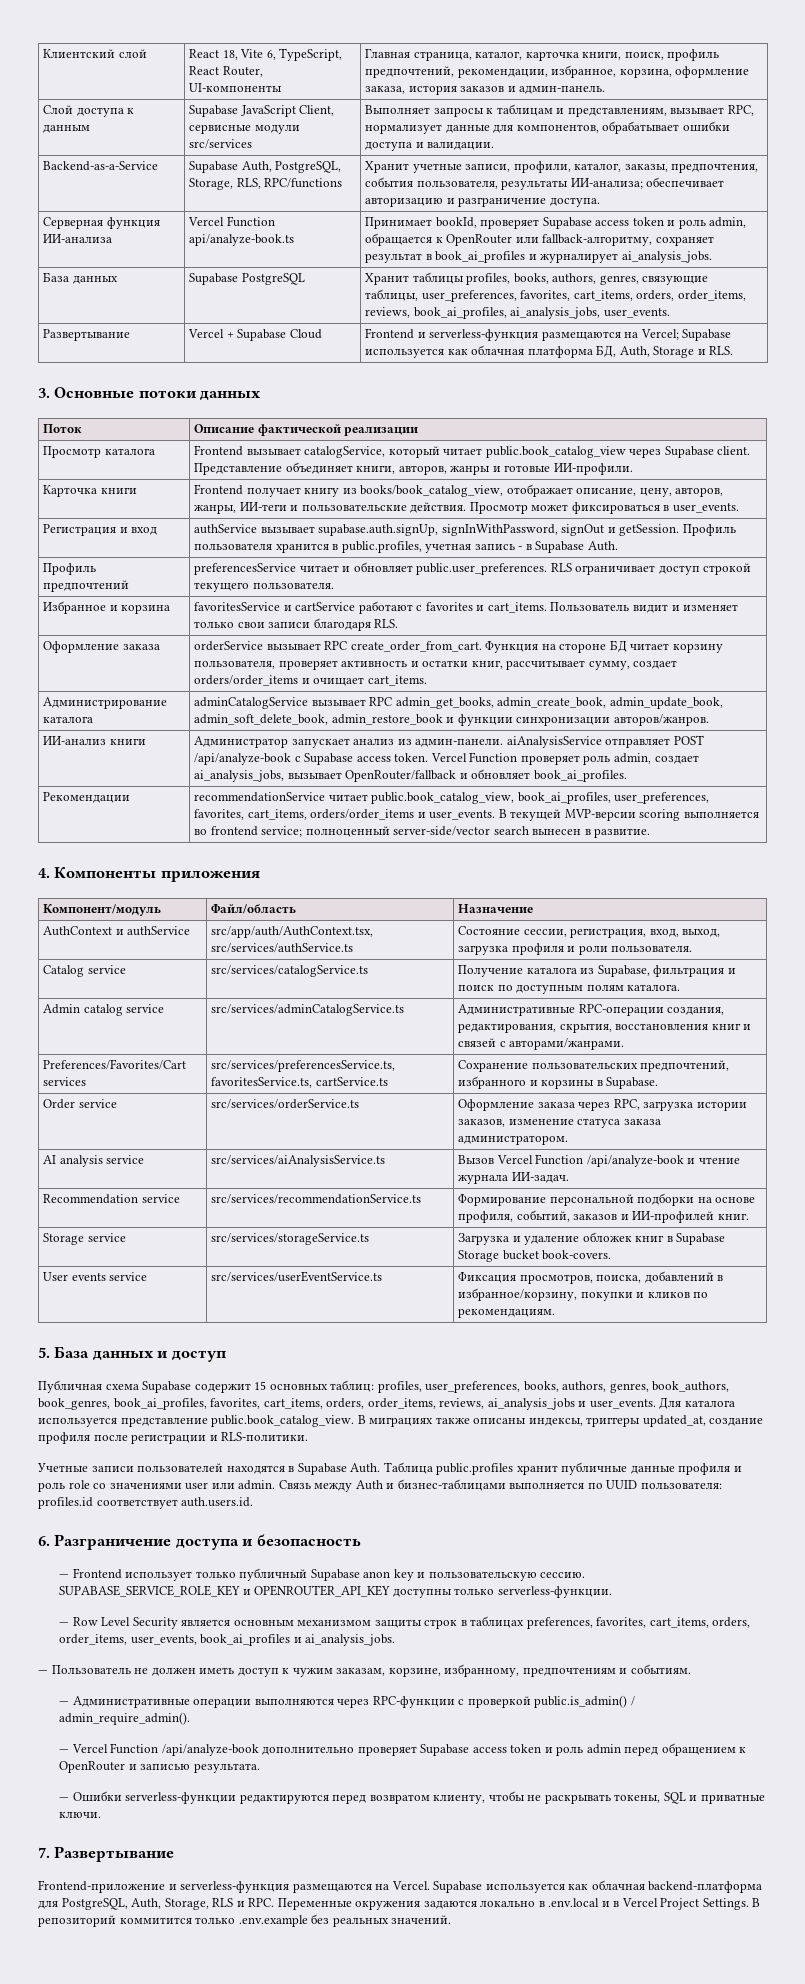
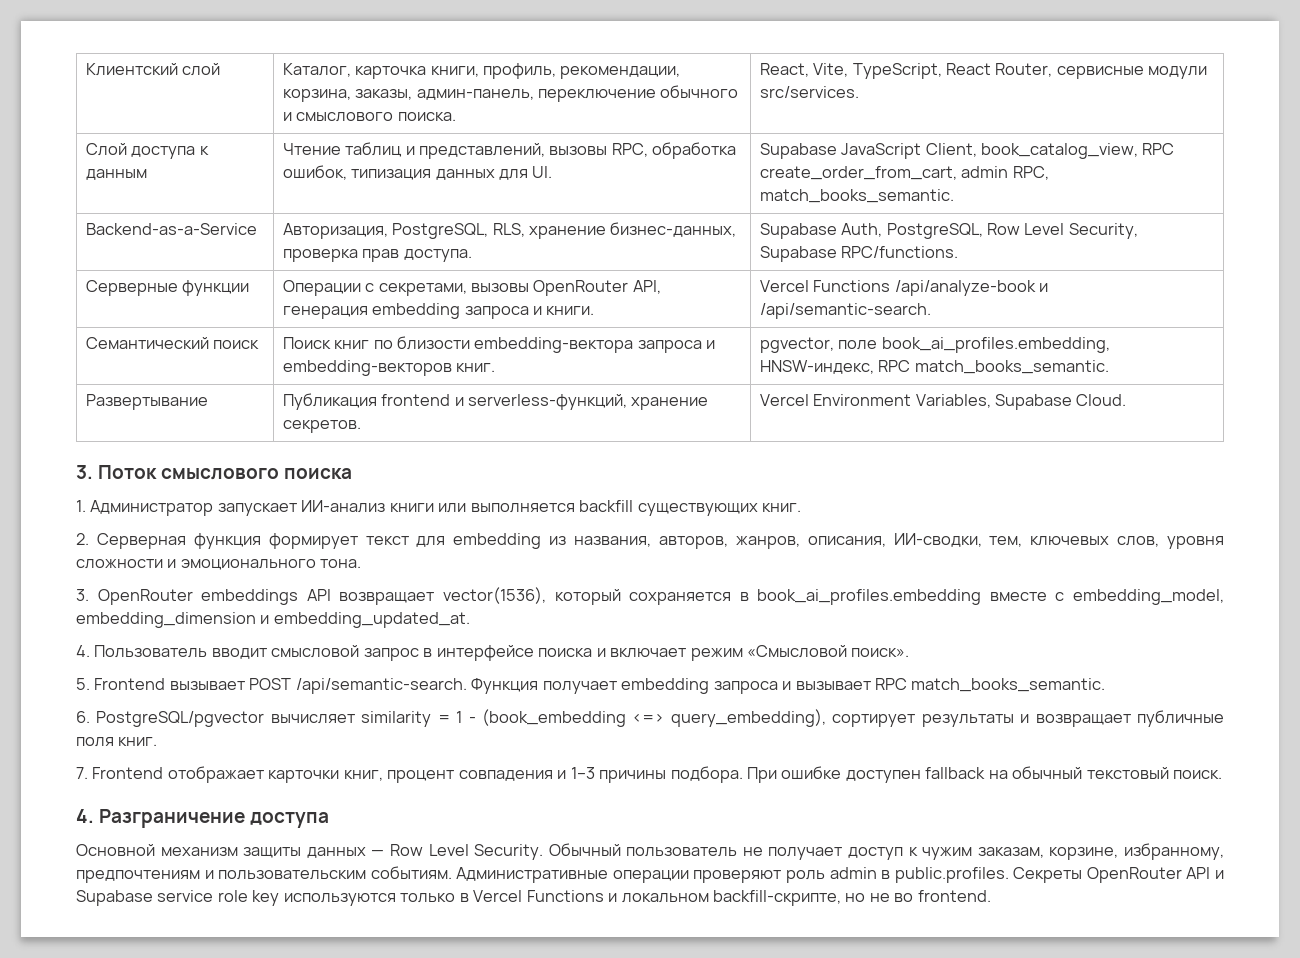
- Клиентский слой | React 18, Vite 6, TypeScript, React Router, UI-компоненты | Главная страница, каталог, карточка книги, поиск, профиль предпочтений, рекомендации, избранное, корзина, оформление заказа, история заказов и админ-панель.
- Слой доступа к данным | Supabase JavaScript Client, сервисные модули src/services | Выполняет запросы к таблицам и представлениям, вызывает RPC, нормализует данные для компонентов, обрабатывает ошибки доступа и валидации.
- Backend-as-a-Service | Supabase Auth, PostgreSQL, Storage, RLS, RPC/functions | Хранит учетные записи, профили, каталог, заказы, предпочтения, события пользователя, результаты ИИ-анализа; обеспечивает авторизацию и разграничение доступа.
- Серверная функция ИИ-анализа | Vercel Function api/analyze-book.ts | Принимает bookId, проверяет Supabase access token и роль admin, обращается к OpenRouter или fallback-алгоритму, сохраняет результат в book_ai_profiles и журналирует ai_analysis_jobs.
- База данных | Supabase PostgreSQL | Хранит таблицы profiles, books, authors, genres, связующие таблицы, user_preferences, favorites, cart_items, orders, order_items, reviews, book_ai_profiles, ai_analysis_jobs, user_events.
- Развертывание | Vercel + Supabase Cloud | Frontend и serverless-функция размещаются на Vercel; Supabase используется как облачная платформа БД, Auth, Storage и RLS.
- 3. Основные потоки данных
- Поток | Описание фактической реализации
- Просмотр каталога | Frontend вызывает catalogService, который читает public.book_catalog_view через Supabase client. Представление объединяет книги, авторов, жанры и готовые ИИ-профили.
- Карточка книги | Frontend получает книгу из books/book_catalog_view, отображает описание, цену, авторов, жанры, ИИ-теги и пользовательские действия. Просмотр может фиксироваться в user_events.
- Регистрация и вход | authService вызывает supabase.auth.signUp, signInWithPassword, signOut и getSession. Профиль пользователя хранится в public.profiles, учетная запись - в Supabase Auth.
- Профиль предпочтений | preferencesService читает и обновляет public.user_preferences. RLS ограничивает доступ строкой текущего пользователя.
- Избранное и корзина | favoritesService и cartService работают с favorites и cart_items. Пользователь видит и изменяет только свои записи благодаря RLS.
- Оформление заказа | orderService вызывает RPC create_order_from_cart. Функция на стороне БД читает корзину пользователя, проверяет активность и остатки книг, рассчитывает сумму, создает orders/order_items и очищает cart_items.
- Администрирование каталога | adminCatalogService вызывает RPC admin_get_books, admin_create_book, admin_update_book, admin_soft_delete_book, admin_restore_book и функции синхронизации авторов/жанров.
- ИИ-анализ книги | Администратор запускает анализ из админ-панели. aiAnalysisService отправляет POST /api/analyze-book с Supabase access token. Vercel Function проверяет роль admin, создает ai_analysis_jobs, вызывает OpenRouter/fallback и обновляет book_ai_profiles.
- Рекомендации | recommendationService читает public.book_catalog_view, book_ai_profiles, user_preferences, favorites, cart_items, orders/order_items и user_events. В текущей MVP-версии scoring выполняется во frontend service; полноценный server-side/vector search вынесен в развитие.
- 4. Компоненты приложения
- Компонент/модуль | Файл/область | Назначение
- AuthContext и authService | src/app/auth/AuthContext.tsx, src/services/authService.ts | Состояние сессии, регистрация, вход, выход, загрузка профиля и роли пользователя.
- Catalog service | src/services/catalogService.ts | Получение каталога из Supabase, фильтрация и поиск по доступным полям каталога.
- Admin catalog service | src/services/adminCatalogService.ts | Административные RPC-операции создания, редактирования, скрытия, восстановления книг и связей с авторами/жанрами.
- Preferences/Favorites/Cart services | src/services/preferencesService.ts, favoritesService.ts, cartService.ts | Сохранение пользовательских предпочтений, избранного и корзины в Supabase.
- Order service | src/services/orderService.ts | Оформление заказа через RPC, загрузка истории заказов, изменение статуса заказа администратором.
- AI analysis service | src/services/aiAnalysisService.ts | Вызов Vercel Function /api/analyze-book и чтение журнала ИИ-задач.
- Recommendation service | src/services/recommendationService.ts | Формирование персональной подборки на основе профиля, событий, заказов и ИИ-профилей книг.
- Storage service | src/services/storageService.ts | Загрузка и удаление обложек книг в Supabase Storage bucket book-covers.
- User events service | src/services/userEventService.ts | Фиксация просмотров, поиска, добавлений в избранное/корзину, покупки и кликов по рекомендациям.
- 5. База данных и доступ
- Публичная схема Supabase содержит 15 основных таблиц: profiles, user_preferences, books, authors, genres, book_authors, book_genres, book_ai_profiles, favorites, cart_items, orders, order_items, reviews, ai_analysis_jobs и user_events. Для каталога используется представление public.book_catalog_view. В миграциях также описаны индексы, триггеры updated_at, создание профиля после регистрации и RLS-политики.
- Учетные записи пользователей находятся в Supabase Auth. Таблица public.profiles хранит публичные данные профиля и роль role со значениями user или admin. Связь между Auth и бизнес-таблицами выполняется по UUID пользователя: profiles.id соответствует auth.users.id.
- 6. Разграничение доступа и безопасность
- — Frontend использует только публичный Supabase anon key и пользовательскую сессию. SUPABASE_SERVICE_ROLE_KEY и OPENROUTER_API_KEY доступны только serverless-функции.
- — Row Level Security является основным механизмом защиты строк в таблицах preferences, favorites, cart_items, orders, order_items, user_events, book_ai_profiles и ai_analysis_jobs.
- — Пользователь не должен иметь доступ к чужим заказам, корзине, избранному, предпочтениям и событиям.
- — Административные операции выполняются через RPC-функции с проверкой public.is_admin() / admin_require_admin().
- — Vercel Function /api/analyze-book дополнительно проверяет Supabase access token и роль admin перед обращением к OpenRouter и записью результата.
- — Ошибки serverless-функции редактируются перед возвратом клиенту, чтобы не раскрывать токены, SQL и приватные ключи.
- 7. Развертывание
- Frontend-приложение и serverless-функция размещаются на Vercel. Supabase используется как облачная backend-платформа для PostgreSQL, Auth, Storage, RLS и RPC. Переменные окружения задаются локально в .env.local и в Vercel Project Settings. В репозиторий коммитится только .env.example без реальных значений.
+ Клиентский слой | Каталог, карточка книги, профиль, рекомендации, корзина, заказы, админ-панель, переключение обычного и смыслового поиска. | React, Vite, TypeScript, React Router, сервисные модули src/services.
+ Слой доступа к данным | Чтение таблиц и представлений, вызовы RPC, обработка ошибок, типизация данных для UI. | Supabase JavaScript Client, book_catalog_view, RPC create_order_from_cart, admin RPC, match_books_semantic.
+ Backend-as-a-Service | Авторизация, PostgreSQL, RLS, хранение бизнес-данных, проверка прав доступа. | Supabase Auth, PostgreSQL, Row Level Security, Supabase RPC/functions.
+ Серверные функции | Операции с секретами, вызовы OpenRouter API, генерация embedding запроса и книги. | Vercel Functions /api/analyze-book и /api/semantic-search.
+ Семантический поиск | Поиск книг по близости embedding-вектора запроса и embedding-векторов книг. | pgvector, поле book_ai_profiles.embedding, HNSW-индекс, RPC match_books_semantic.
+ Развертывание | Публикация frontend и serverless-функций, хранение секретов. | Vercel Environment Variables, Supabase Cloud.
+ 3. Поток смыслового поиска
+ 1. Администратор запускает ИИ-анализ книги или выполняется backfill существующих книг.
+ 2. Серверная функция формирует текст для embedding из названия, авторов, жанров, описания, ИИ-сводки, тем, ключевых слов, уровня сложности и эмоционального тона.
+ 3. OpenRouter embeddings API возвращает vector(1536), который сохраняется в book_ai_profiles.embedding вместе с embedding_model, embedding_dimension и embedding_updated_at.
+ 4. Пользователь вводит смысловой запрос в интерфейсе поиска и включает режим «Смысловой поиск».
+ 5. Frontend вызывает POST /api/semantic-search. Функция получает embedding запроса и вызывает RPC match_books_semantic.
+ 6. PostgreSQL/pgvector вычисляет similarity = 1 - (book_embedding <=> query_embedding), сортирует результаты и возвращает публичные поля книг.
+ 7. Frontend отображает карточки книг, процент совпадения и 1–3 причины подбора. При ошибке доступен fallback на обычный текстовый поиск.
+ 4. Разграничение доступа
+ Основной механизм защиты данных — Row Level Security. Обычный пользователь не получает доступ к чужим заказам, корзине, избранному, предпочтениям и пользовательским событиям. Административные операции проверяют роль admin в public.profiles. Секреты OpenRouter API и Supabase service role key используются только в Vercel Functions и локальном backfill-скрипте, но не во frontend.

